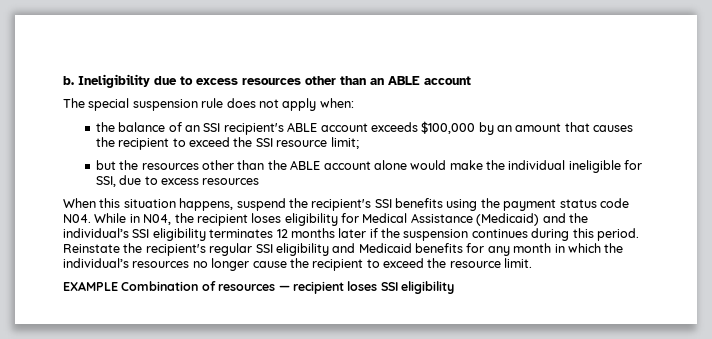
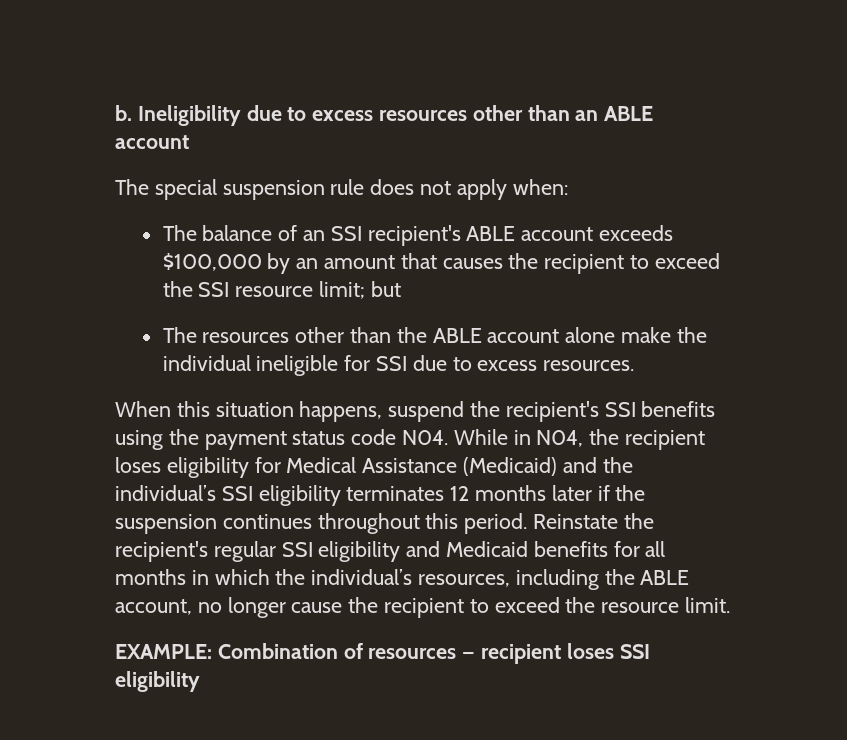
- the balance of an SSI recipient's ABLE account exceeds $100,000 by an amount that causes the recipient to exceed the SSI resource limit;
- but the resources other than the ABLE account alone would make the individual ineligible for SSI, due to excess resources
+ The balance of an SSI recipient's ABLE account exceeds $100,000 by an amount that causes the recipient to exceed the SSI resource limit; but
+ The resources other than the ABLE account alone make the individual ineligible for SSI due to excess resources.
- When this situation happens, suspend the recipient's SSI benefits using the payment status code N04. While in N04, the recipient loses eligibility for Medical Assistance (Medicaid) and the individual’s SSI eligibility terminates 12 months later if the suspension continues during this period.
+ When this situation happens, suspend the recipient's SSI benefits using the payment status code N04. While in N04, the recipient loses eligibility for Medical Assistance (Medicaid) and the individual’s SSI eligibility terminates 12 months later if the suspension continues throughout this period.
- Reinstate the recipient's regular SSI eligibility and Medicaid benefits for any month in which the individual’s resources no longer cause the recipient to exceed the resource limit.
+ Reinstate the recipient's regular SSI eligibility and Medicaid benefits for all months in which the individual’s resources, including the ABLE account, no longer cause the recipient to exceed the resource limit.
- EXAMPLE Combination of resources — recipient loses SSI eligibility
+ EXAMPLE: Combination of resources — recipient loses SSI eligibility

